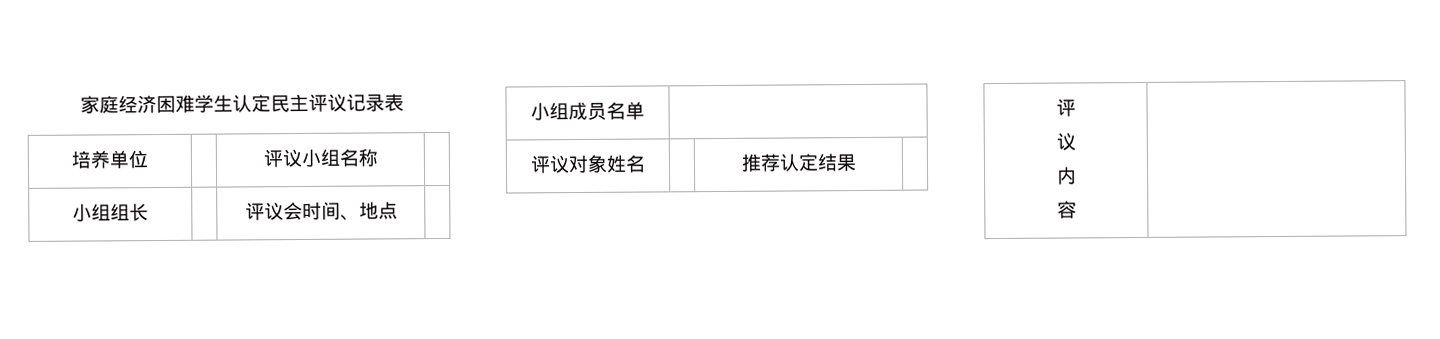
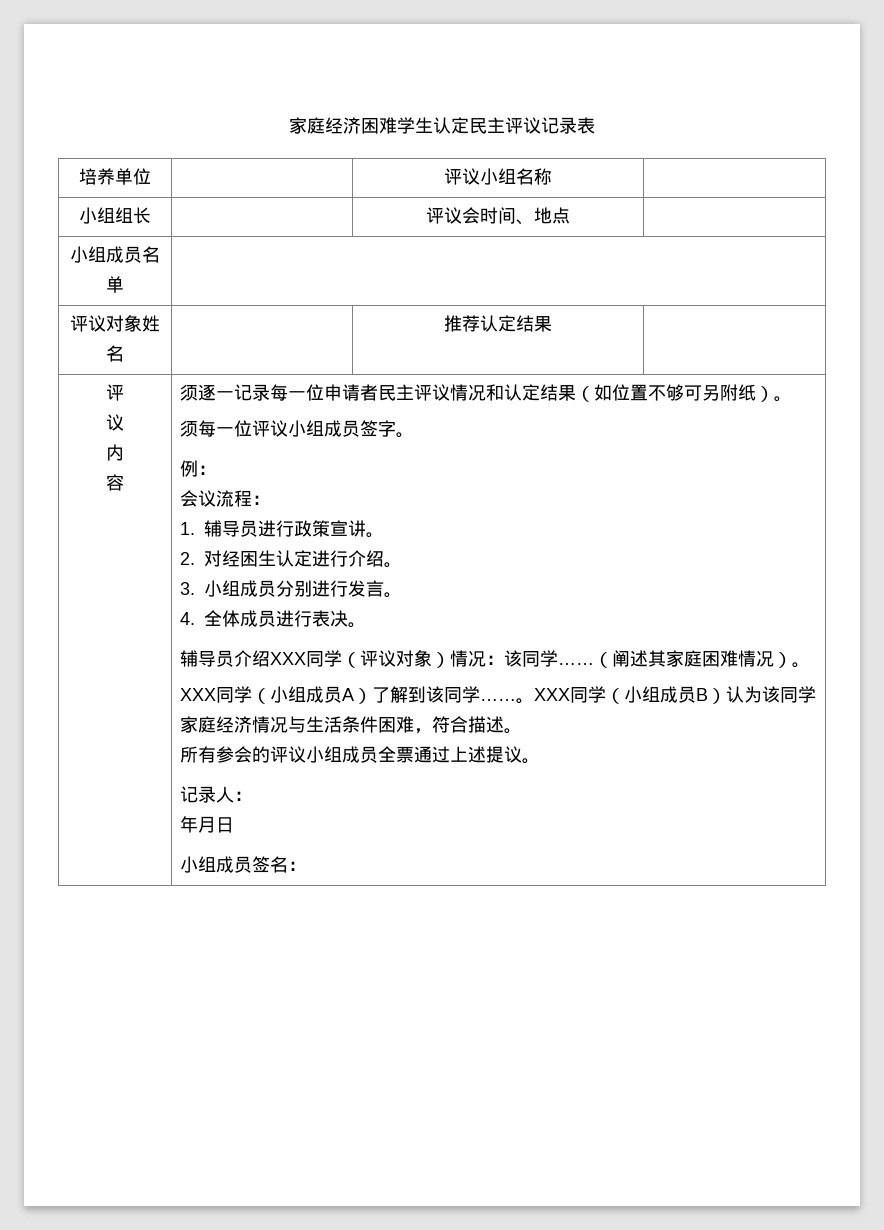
+ 须逐一记录每一位申请者民主评议情况和认定结果（如位置不够可另附纸）。
+ 须每一位评议小组成员签字。
+ 例：
+ 会议流程：
+ 1.辅导员进行政策宣讲。
+ 2.对经困生认定进行介绍。
+ 3.小组成员分别进行发言。
+ 4.全体成员进行表决。
+ 辅导员介绍XXX同学（评议对象）情况：该同学……（阐述其家庭困难情况）。
+ XXX同学（小组成员A）了解到该同学……。XXX同学（小组成员B）认为该同学家庭经济情况与生活条件困难，符合描述。
+ 所有参会的评议小组成员全票通过上述提议。
+ 记录人：
+ 年月日
+ 小组成员签名：

